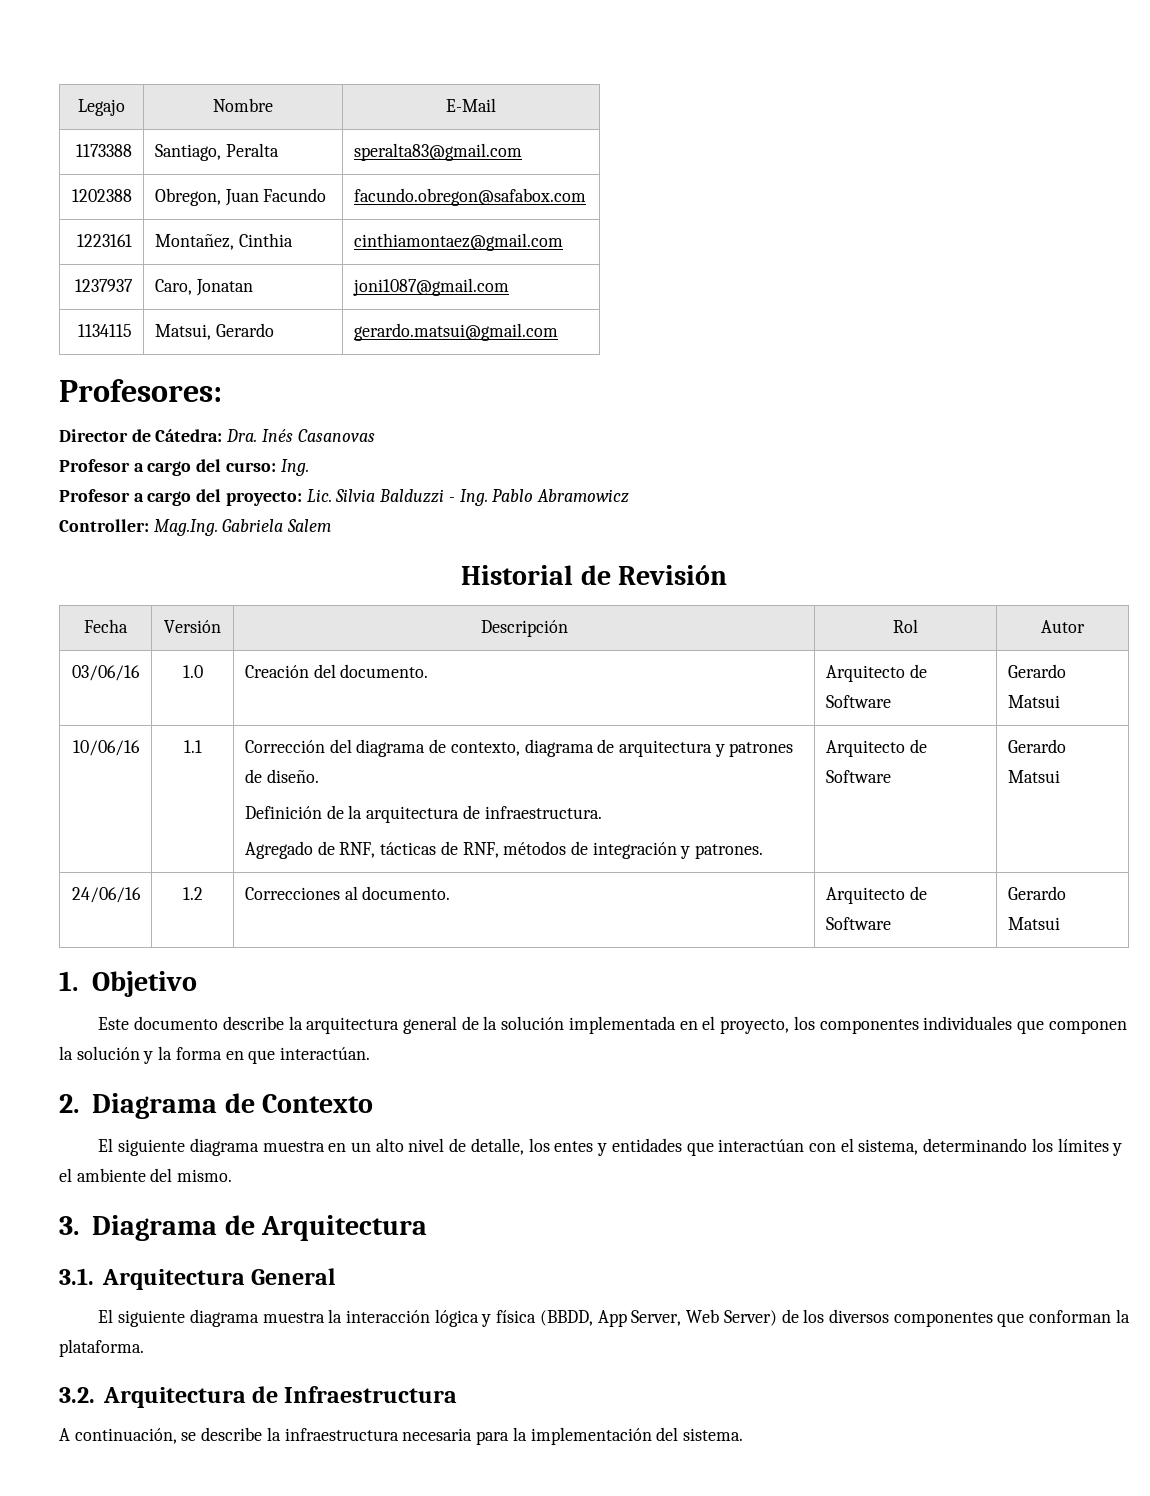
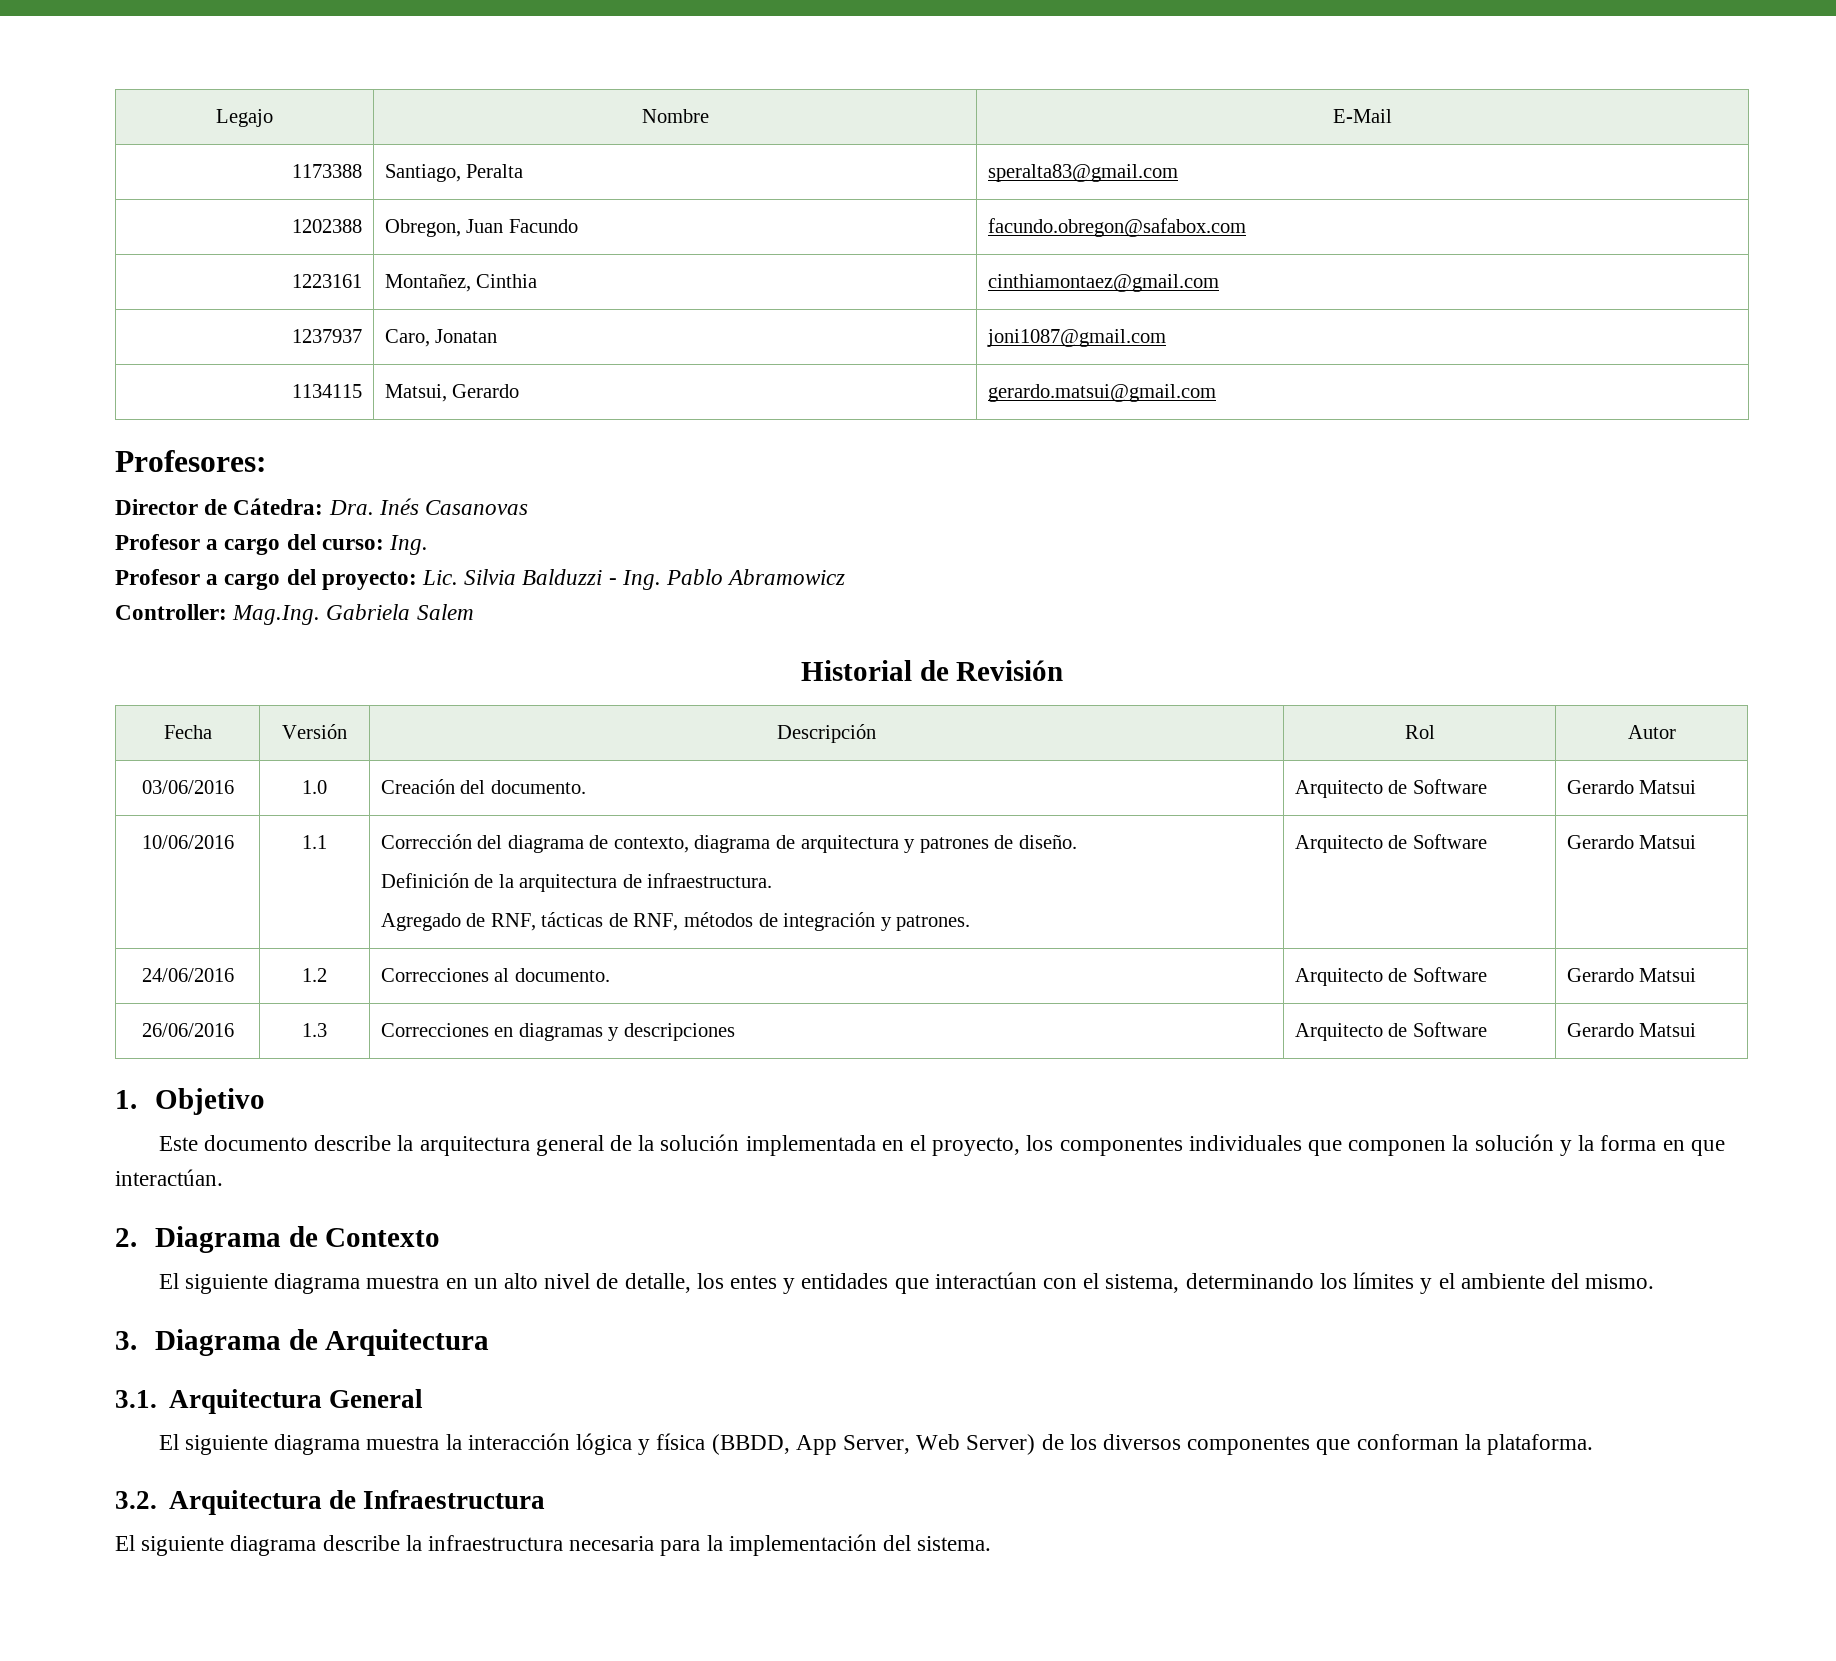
- 03/06/16 | 1.0 | Creación del documento. | Arquitecto de Software | Gerardo Matsui
+ 03/06/2016 | 1.0 | Creación del documento. | Arquitecto de Software | Gerardo Matsui
- 10/06/16 | 1.1 | Corrección del diagrama de contexto, diagrama de arquitectura y patrones de diseño.
+ 10/06/2016 | 1.1 | Corrección del diagrama de contexto, diagrama de arquitectura y patrones de diseño.
- 24/06/16 | 1.2 | Correcciones al documento. | Arquitecto de Software | Gerardo Matsui
+ 24/06/2016 | 1.2 | Correcciones al documento. | Arquitecto de Software | Gerardo Matsui
+ 26/06/2016 | 1.3 | Correcciones en diagramas y descripciones | Arquitecto de Software | Gerardo Matsui
- A continuación, se describe la infraestructura necesaria para la implementación del sistema.
+ El siguiente diagrama describe la infraestructura necesaria para la implementación del sistema.

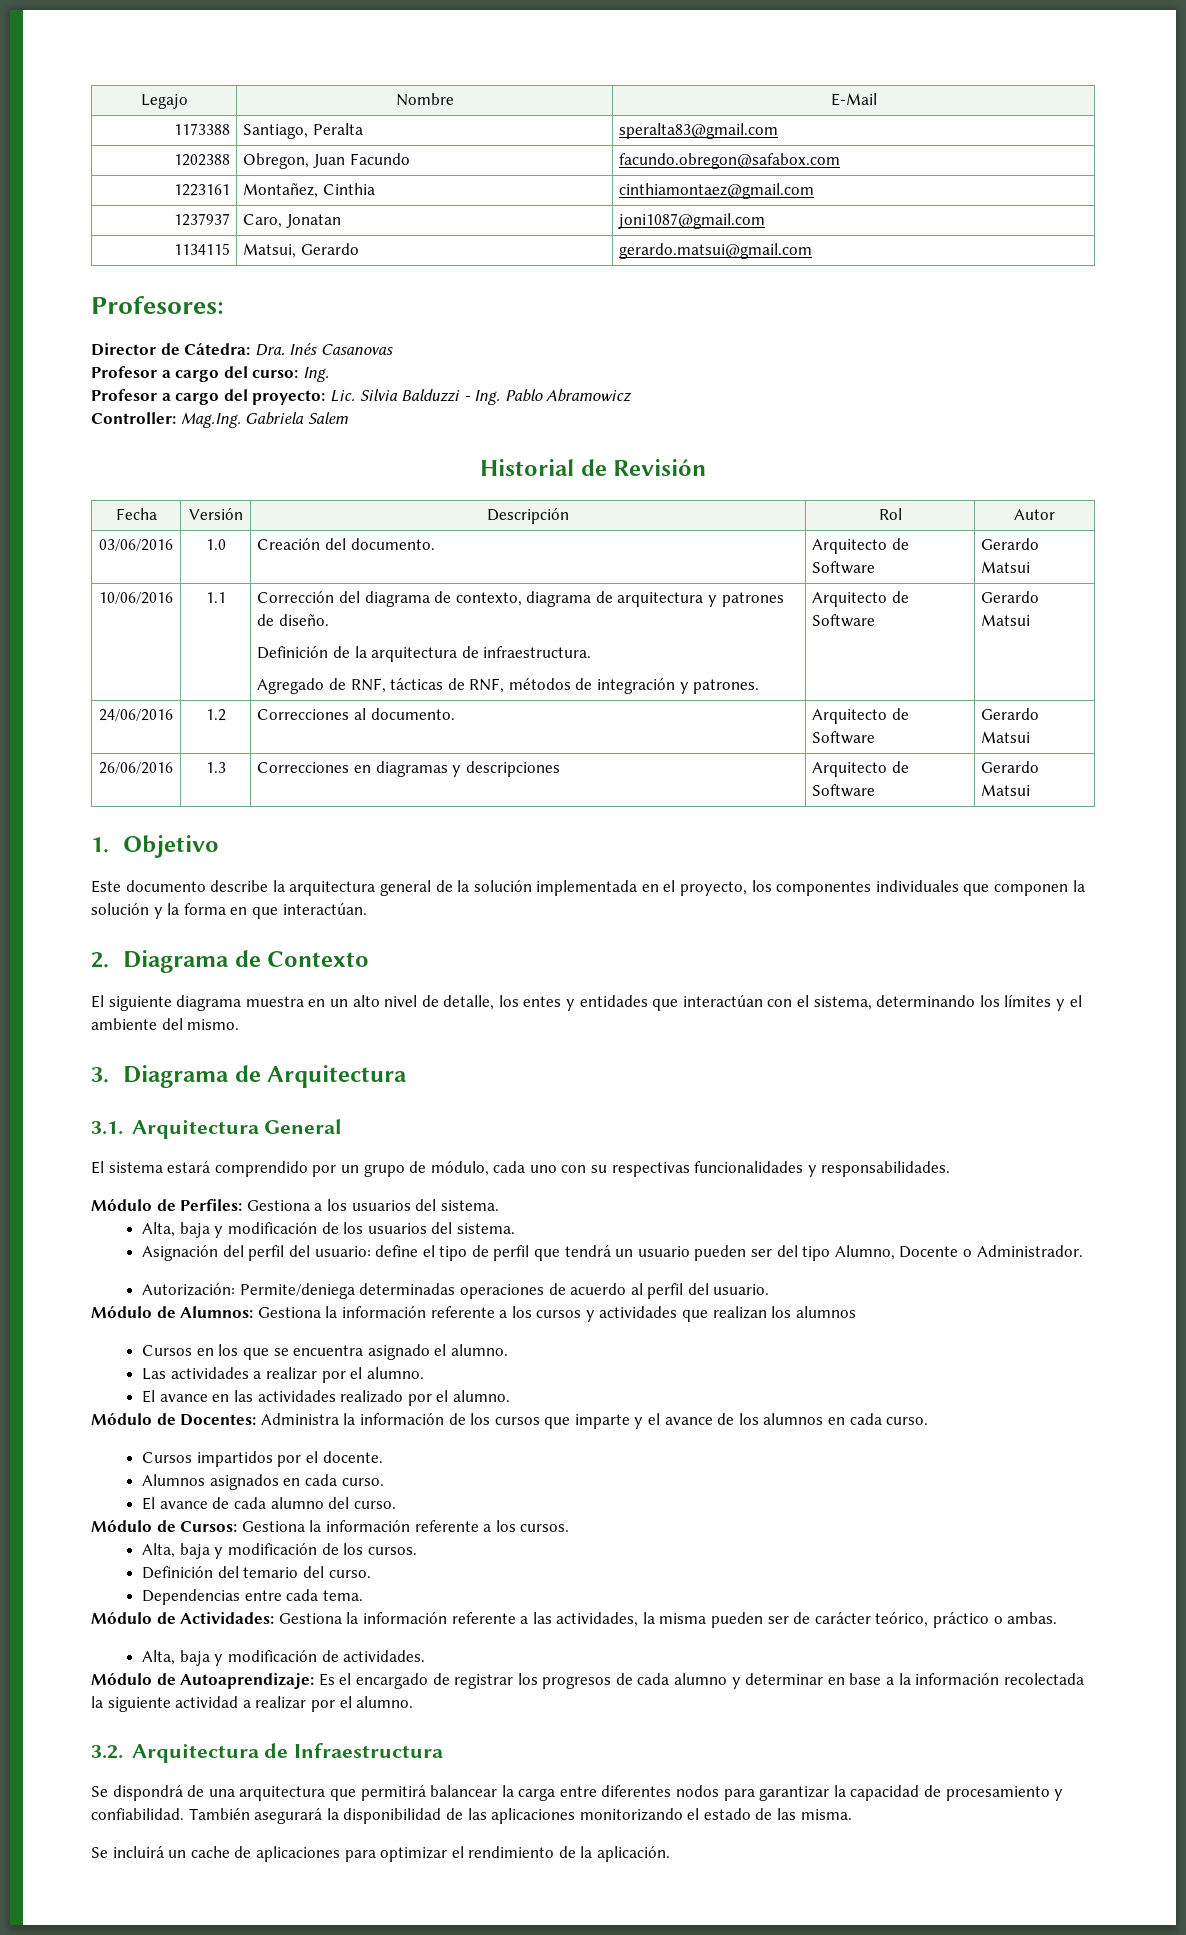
- El siguiente diagrama muestra la interacción lógica y física (BBDD, App Server, Web Server) de los diversos componentes que conforman la plataforma.
+ El sistema estará comprendido por un grupo de módulo, cada uno con su respectivas funcionalidades y responsabilidades.
+ Módulo de Perfiles: Gestiona a los usuarios del sistema.
+ Alta, baja y modificación de los usuarios del sistema.
+ Asignación del perfil del usuario: define el tipo de perfil que tendrá un usuario pueden ser del tipo Alumno, Docente o Administrador.
+ Autorización: Permite/deniega determinadas operaciones de acuerdo al perfil del usuario.
+ Módulo de Alumnos: Gestiona la información referente a los cursos y actividades que realizan los alumnos
+ Cursos en los que se encuentra asignado el alumno.
+ Las actividades a realizar por el alumno.
+ El avance en las actividades realizado por el alumno.
+ Módulo de Docentes: Administra la información de los cursos que imparte y el avance de los alumnos en cada curso.
+ Cursos impartidos por el docente.
+ Alumnos asignados en cada curso.
+ El avance de cada alumno del curso.
+ Módulo de Cursos: Gestiona la información referente a los cursos.
+ Alta, baja y modificación de los cursos.
+ Definición del temario del curso.
+ Dependencias entre cada tema.
+ Módulo de Actividades: Gestiona la información referente a las actividades, la misma pueden ser de carácter teórico, práctico o ambas.
+ Alta, baja y modificación de actividades.
+ Módulo de Autoaprendizaje: Es el encargado de registrar los progresos de cada alumno y determinar en base a la información recolectada la siguiente actividad a realizar por el alumno.
  3.2. Arquitectura de Infraestructura
- El siguiente diagrama describe la infraestructura necesaria para la implementación del sistema.
+ Se dispondrá de una arquitectura que permitirá balancear la carga entre diferentes nodos para garantizar la capacidad de procesamiento y confiabilidad. También asegurará la disponibilidad de las aplicaciones monitorizando el estado de las misma.
+ Se incluirá un cache de aplicaciones para optimizar el rendimiento de la aplicación.

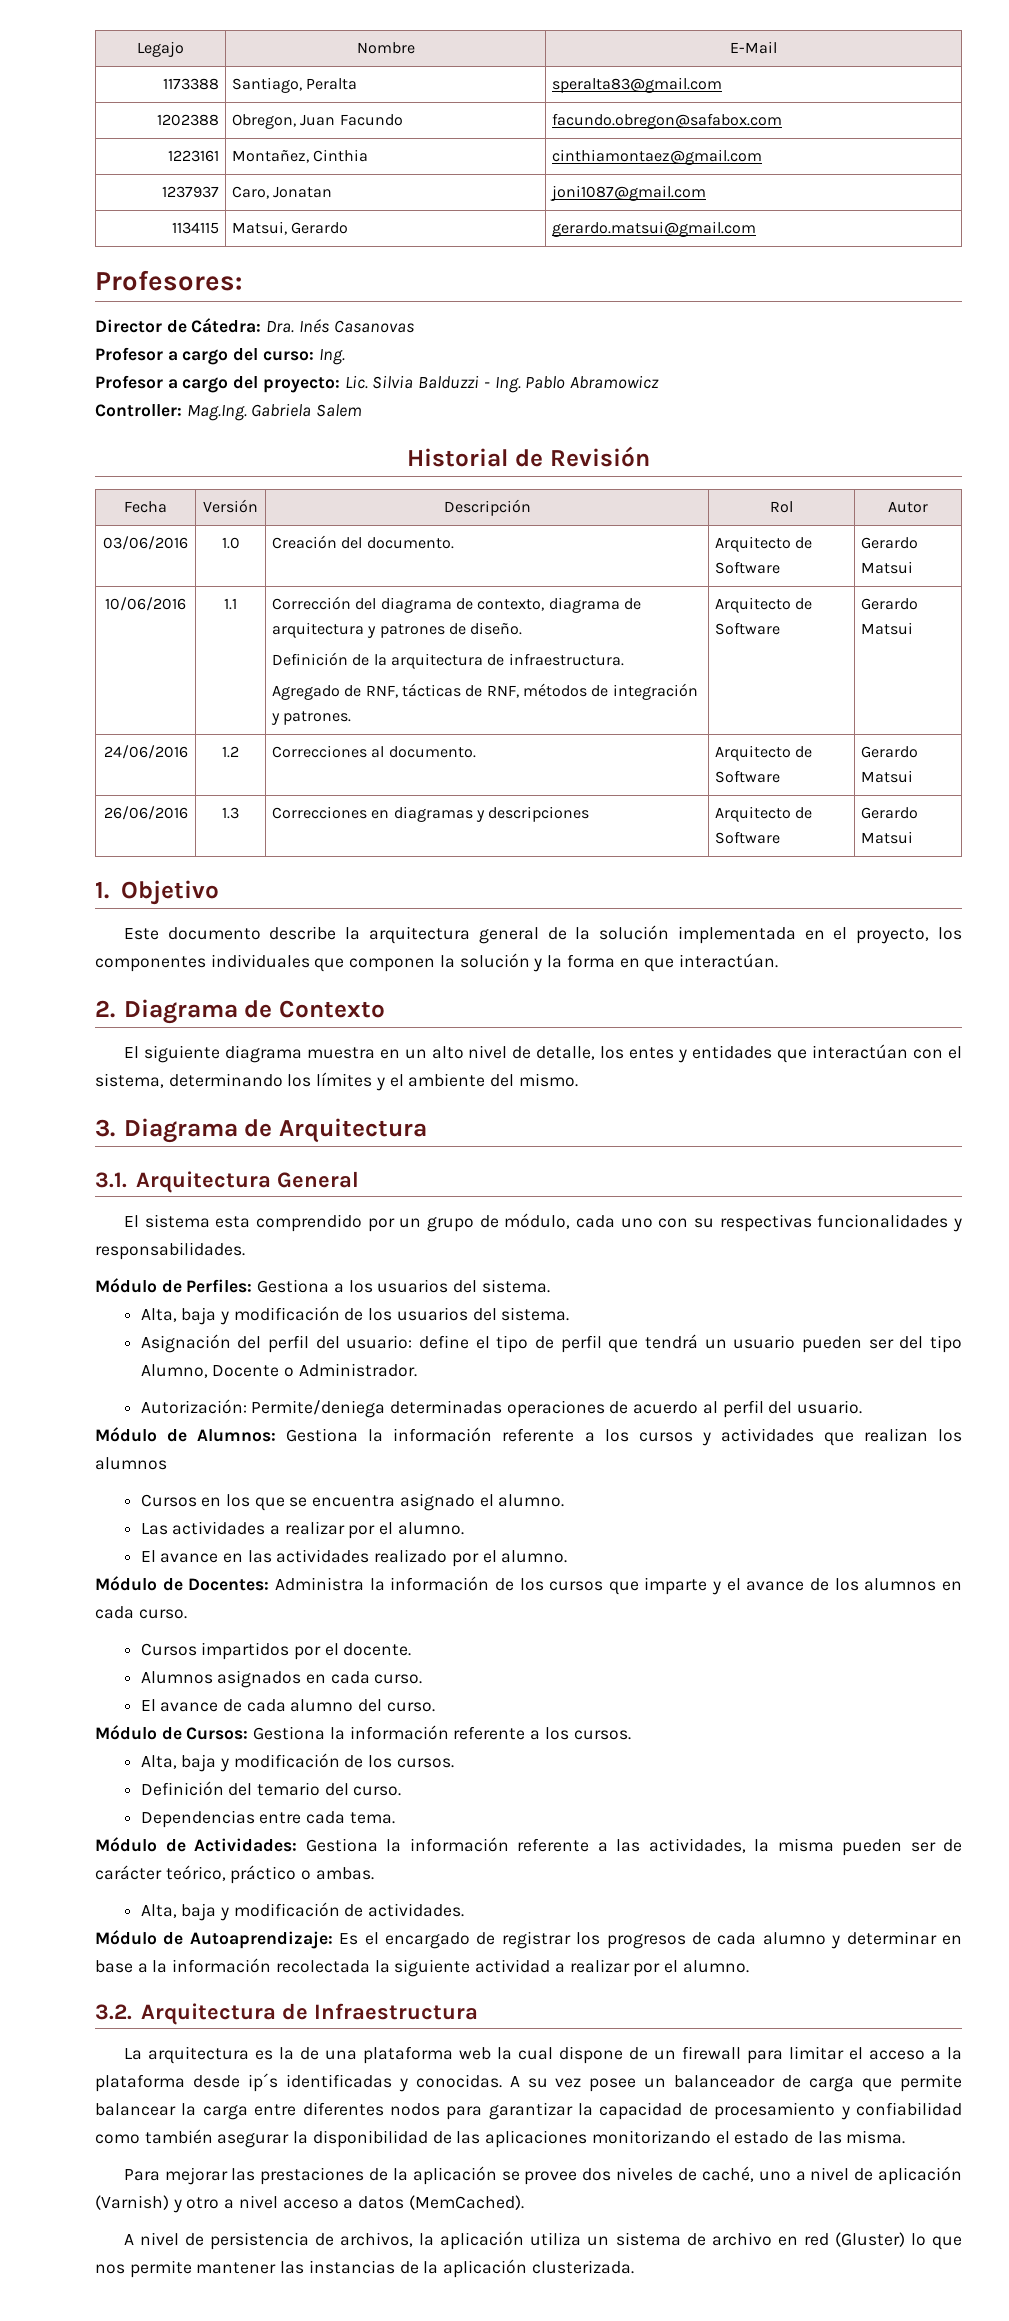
- El sistema estará comprendido por un grupo de módulo, cada uno con su respectivas funcionalidades y responsabilidades.
+ El sistema esta comprendido por un grupo de módulo, cada uno con su respectivas funcionalidades y responsabilidades.
- Se dispondrá de una arquitectura que permitirá balancear la carga entre diferentes nodos para garantizar la capacidad de procesamiento y confiabilidad. También asegurará la disponibilidad de las aplicaciones monitorizando el estado de las misma.
+ La arquitectura es la de una plataforma web la cual dispone de un firewall para limitar el acceso a la plataforma desde ip´s identificadas y conocidas. A su vez posee un balanceador de carga que permite balancear la carga entre diferentes nodos para garantizar la capacidad de procesamiento y confiabilidad como también asegurar la disponibilidad de las aplicaciones monitorizando el estado de las misma.
- Se incluirá un cache de aplicaciones para optimizar el rendimiento de la aplicación.
+ Para mejorar las prestaciones de la aplicación se provee dos niveles de caché, uno a nivel de aplicación (Varnish) y otro a nivel acceso a datos (MemCached).
+ A nivel de persistencia de archivos, la aplicación utiliza un sistema de archivo en red (Gluster) lo que nos permite mantener las instancias de la aplicación clusterizada.

